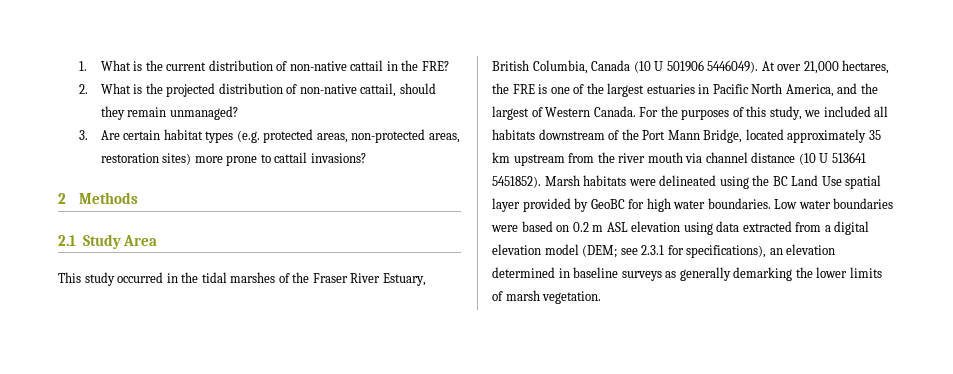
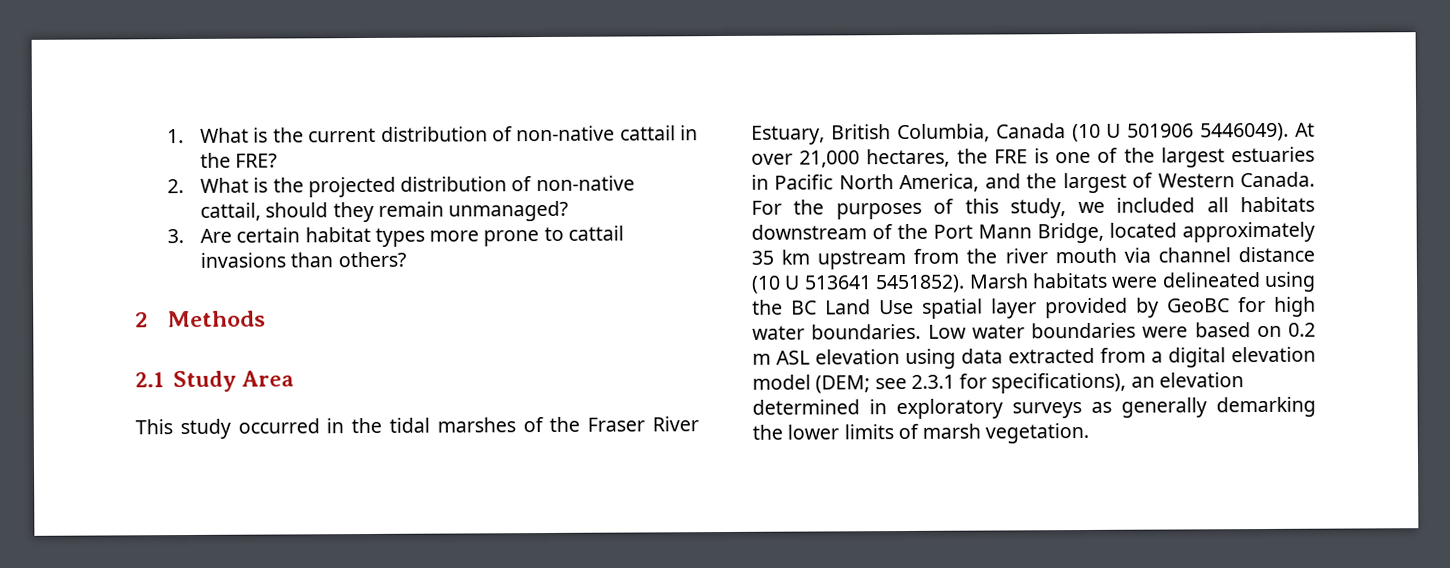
- 3. Are certain habitat types (e.g. protected areas, non-protected areas, restoration sites) more prone to cattail invasions?
+ 3. Are certain habitat types more prone to cattail invasions than others?
- Low water boundaries were based on 0.2 m ASL elevation using data extracted from a digital elevation model (DEM; see 2.3.1 for specifications), an elevation determined in baseline surveys as generally demarking the lower limits of marsh vegetation.
+ Low water boundaries were based on 0.2 m ASL elevation using data extracted from a digital elevation model (DEM; see 2.3.1 for specifications), an elevation determined in exploratory surveys as generally demarking the lower limits of marsh vegetation.

